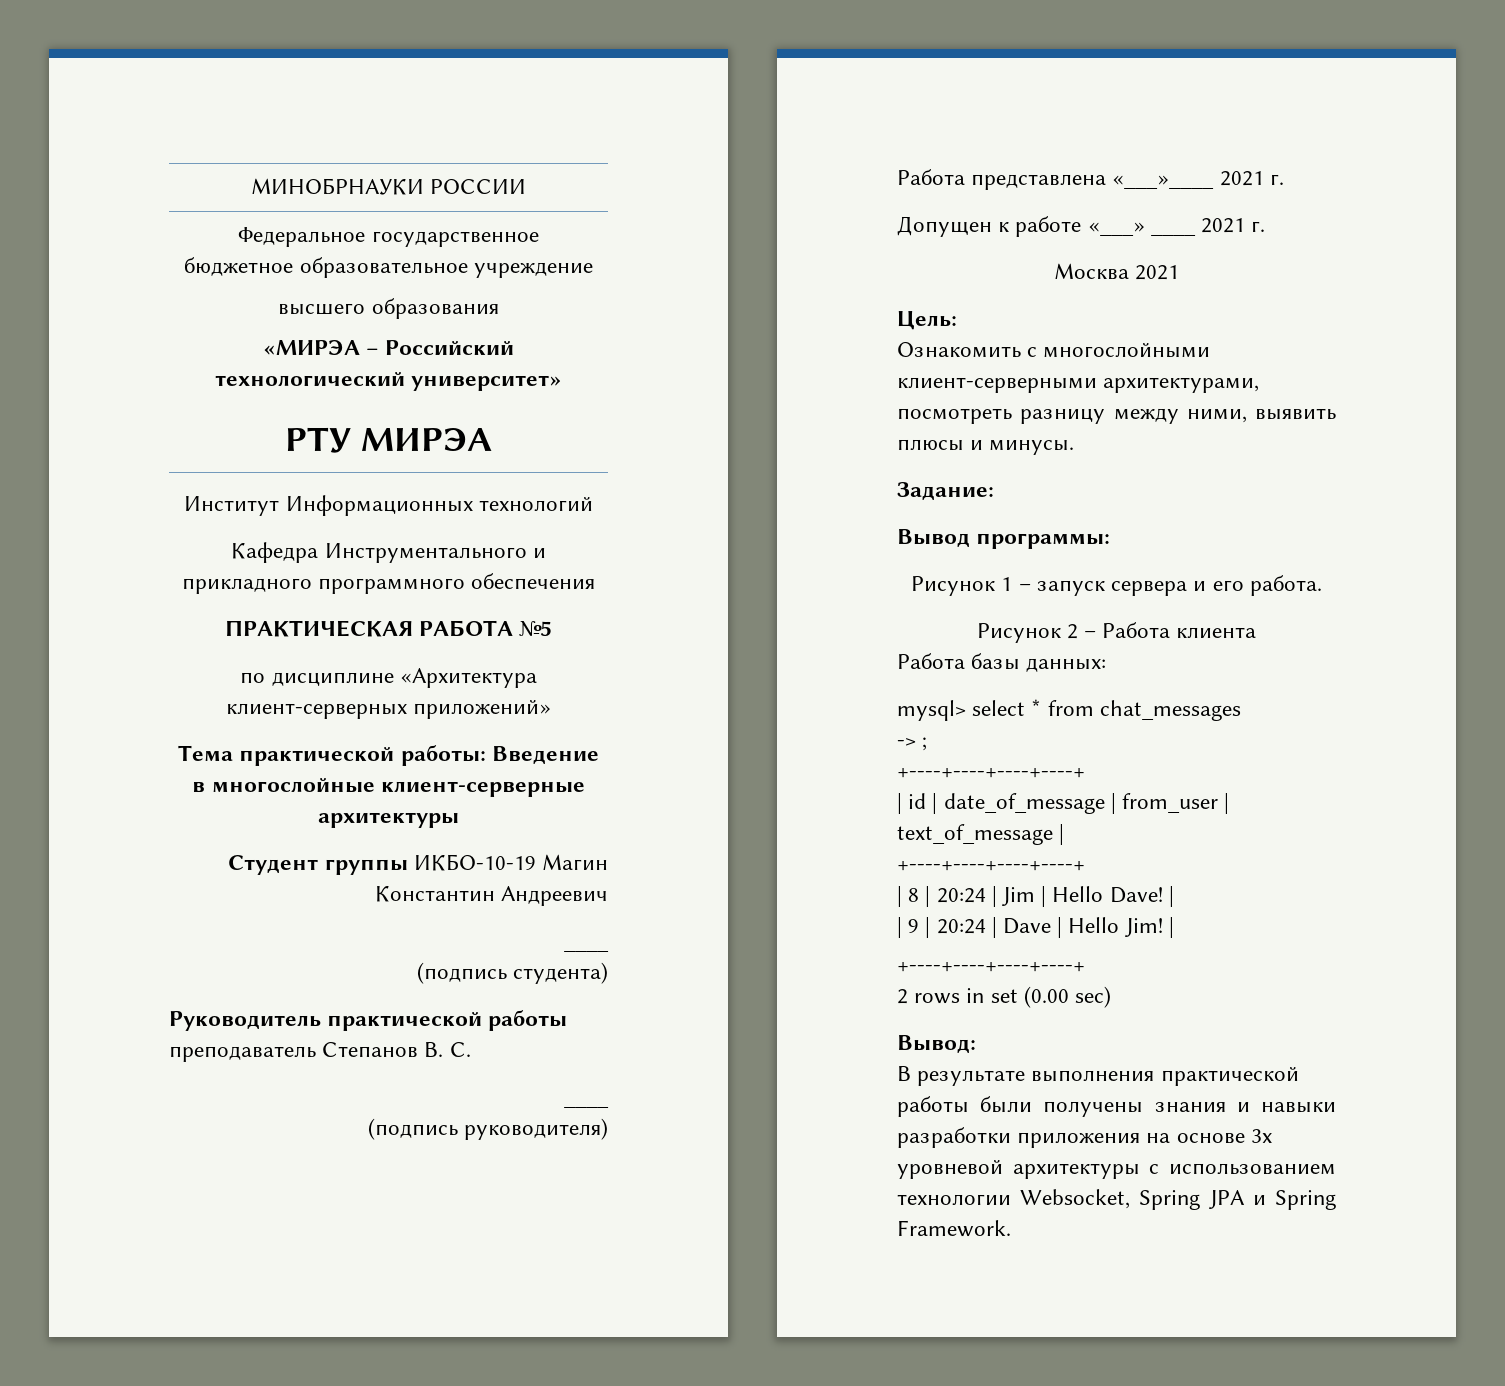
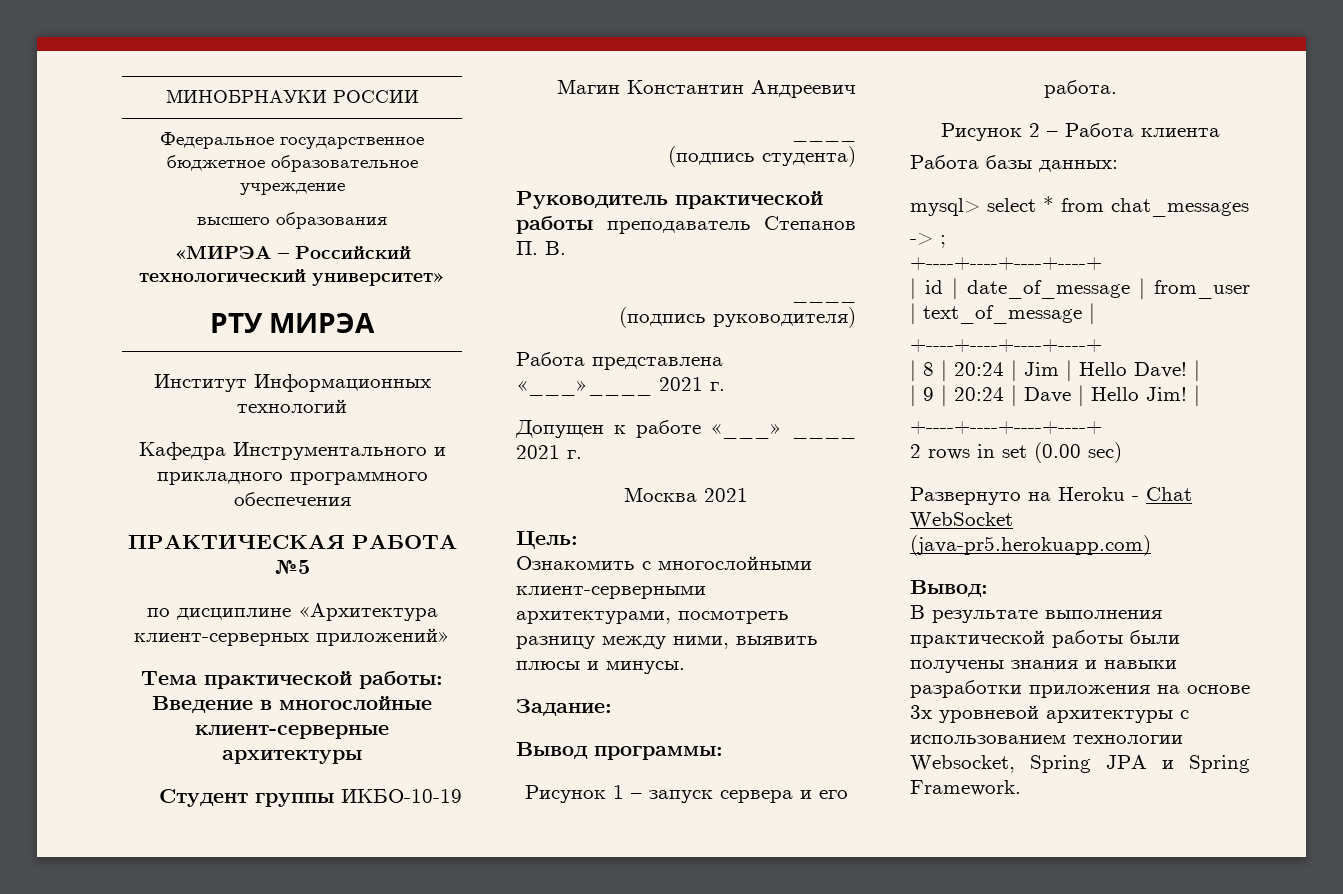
- Руководитель практической работы преподаватель Степанов В. С.
+ Руководитель практической работы преподаватель Степанов П. В.
+ Развернуто на Heroku - Chat WebSocket (java-pr5.herokuapp.com)

